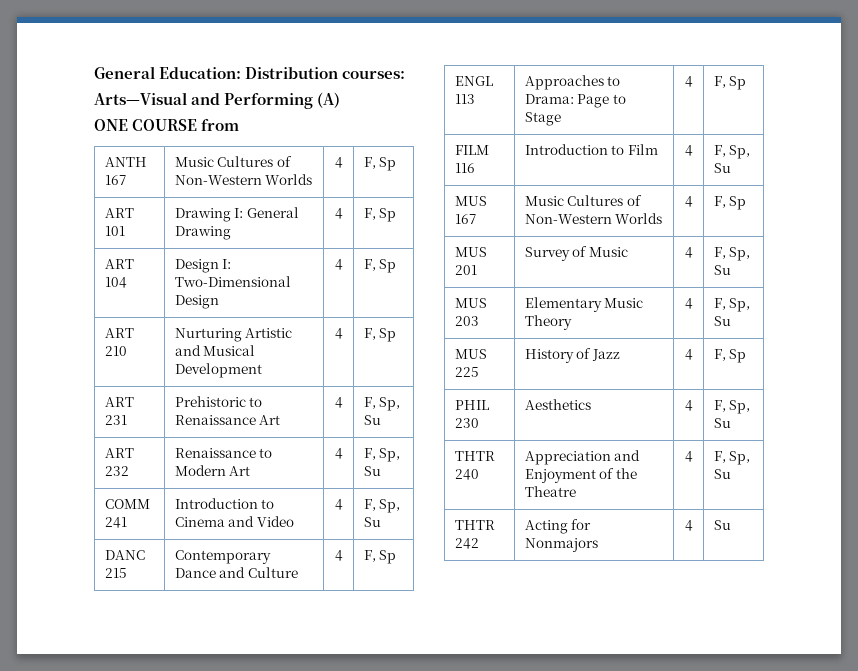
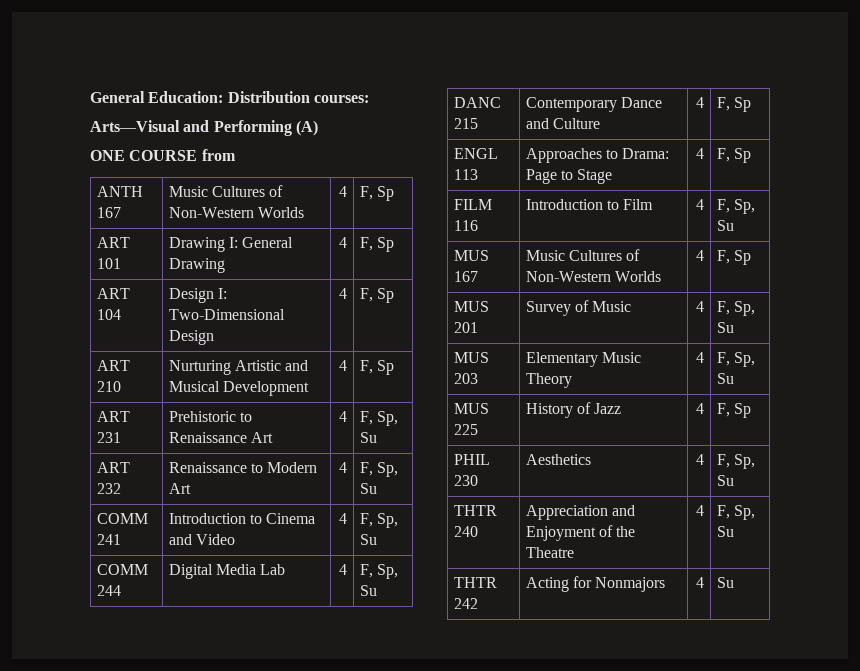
+ COMM 244 | Digital Media Lab | 4 | F, Sp, Su

